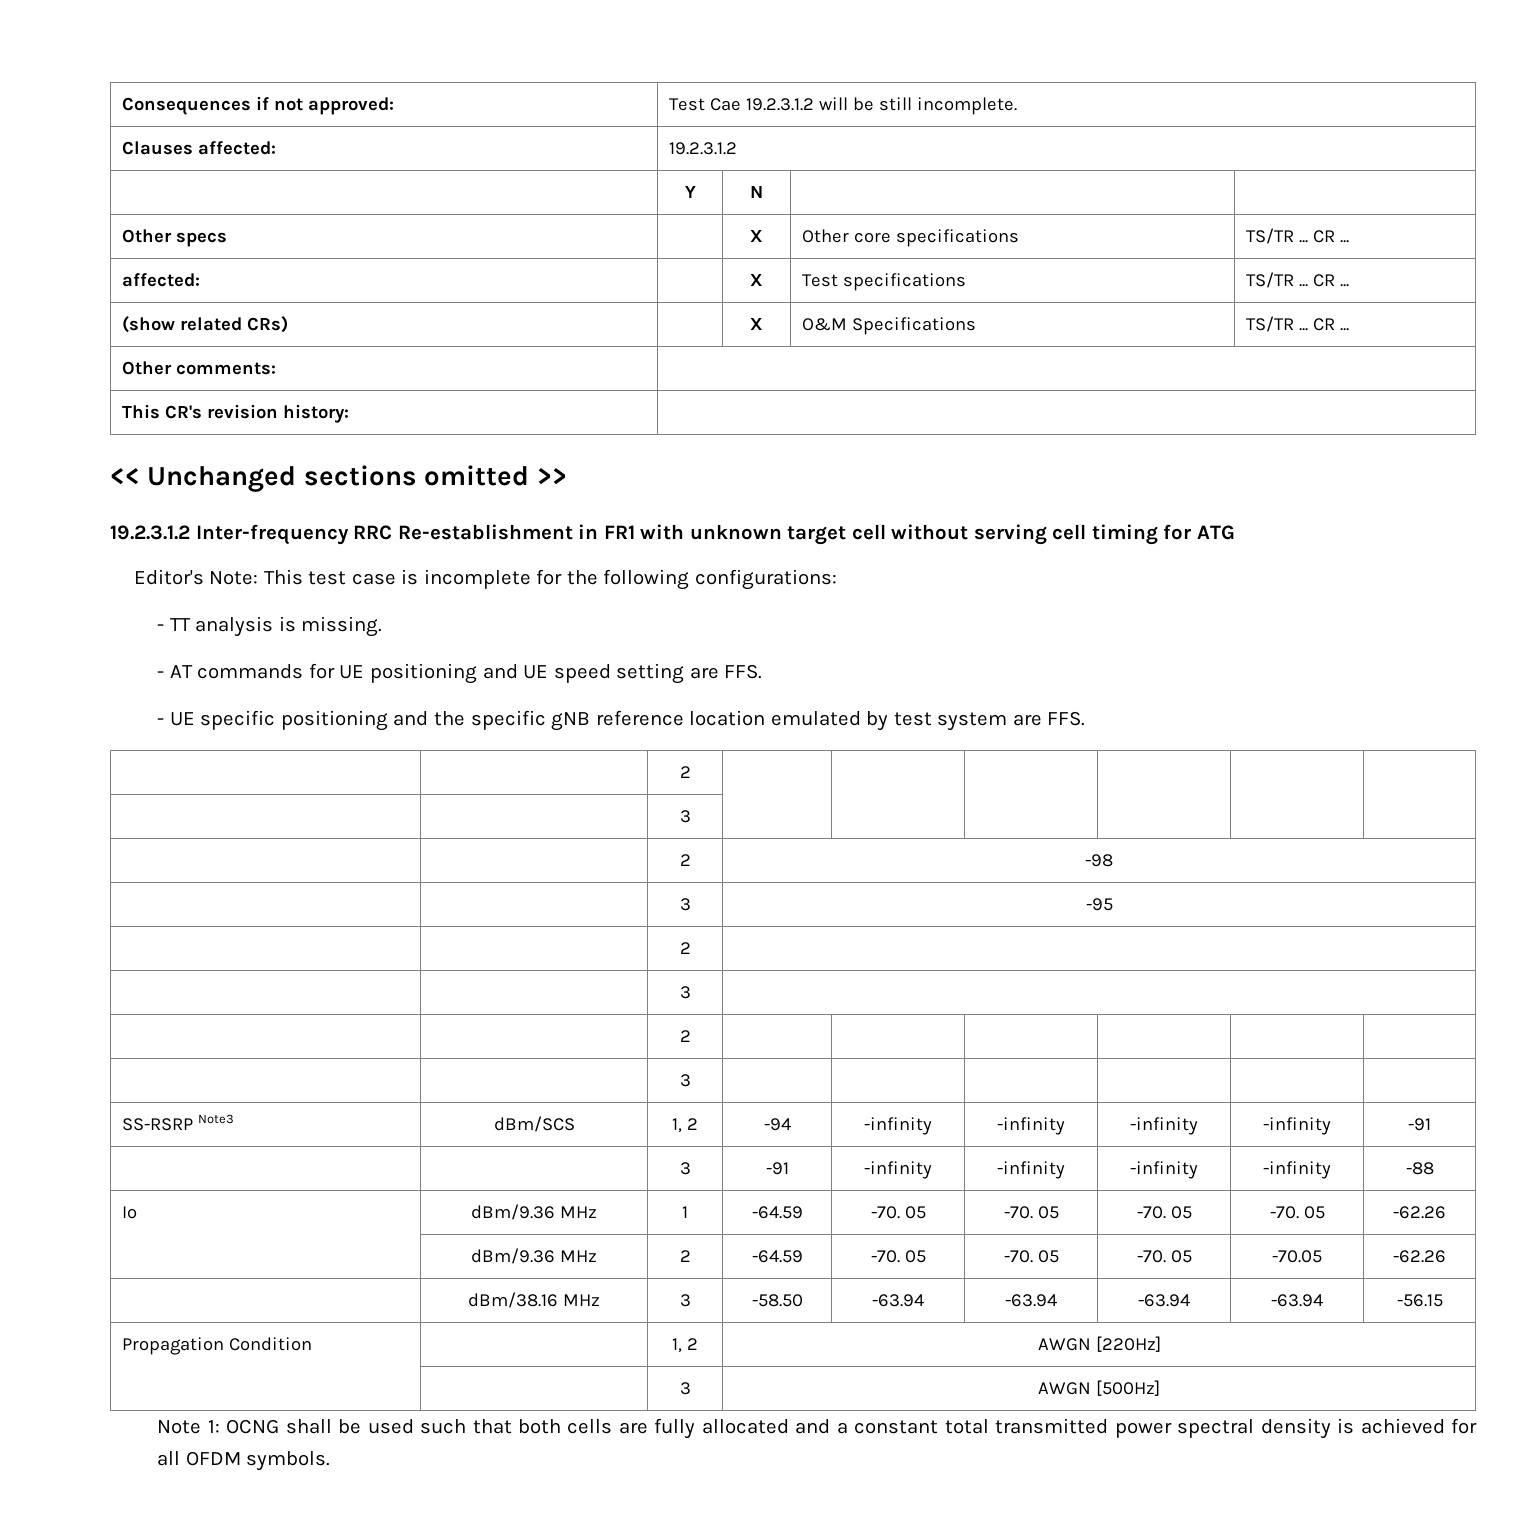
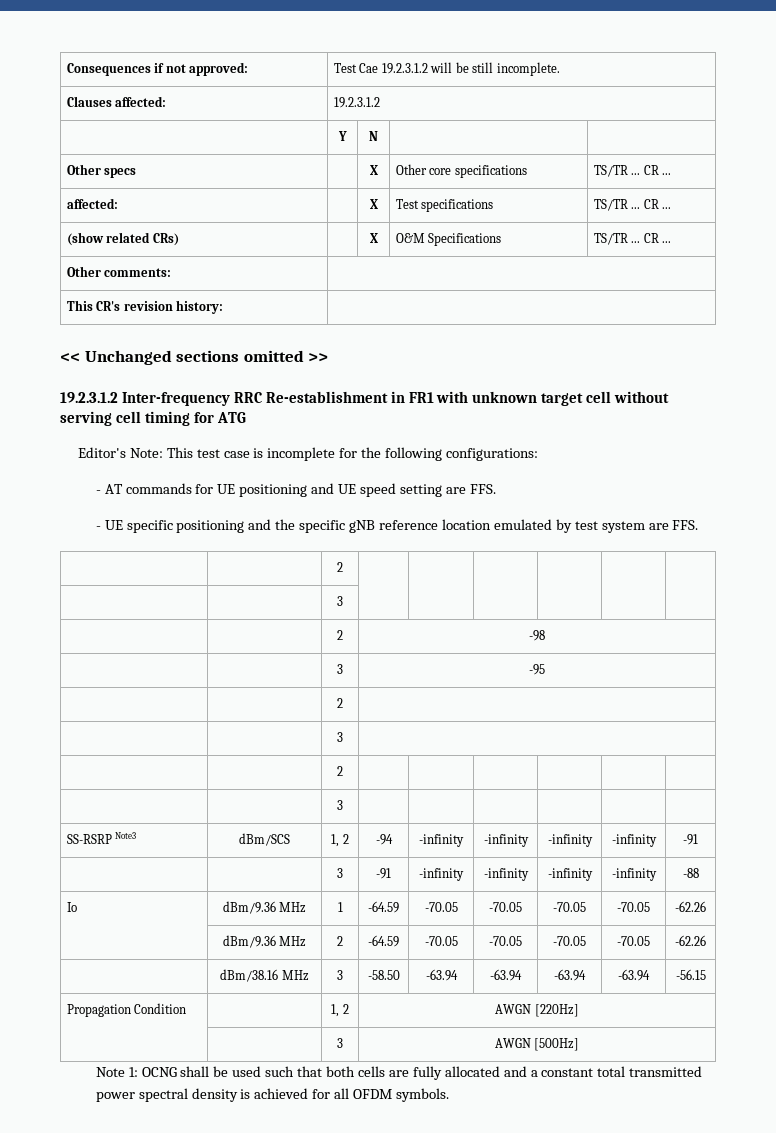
- - TT analysis is missing.
- Io | dBm/9.36 MHz | 1 | -64.59 | -70. 05 | -70. 05 | -70. 05 | -70. 05 | -62.26
+ Io | dBm/9.36 MHz | 1 | -64.59 | -70.05 | -70.05 | -70.05 | -70.05 | -62.26
- | dBm/9.36 MHz | 2 | -64.59 | -70. 05 | -70. 05 | -70. 05 | -70.05 | -62.26
+ | dBm/9.36 MHz | 2 | -64.59 | -70.05 | -70.05 | -70.05 | -70.05 | -62.26

